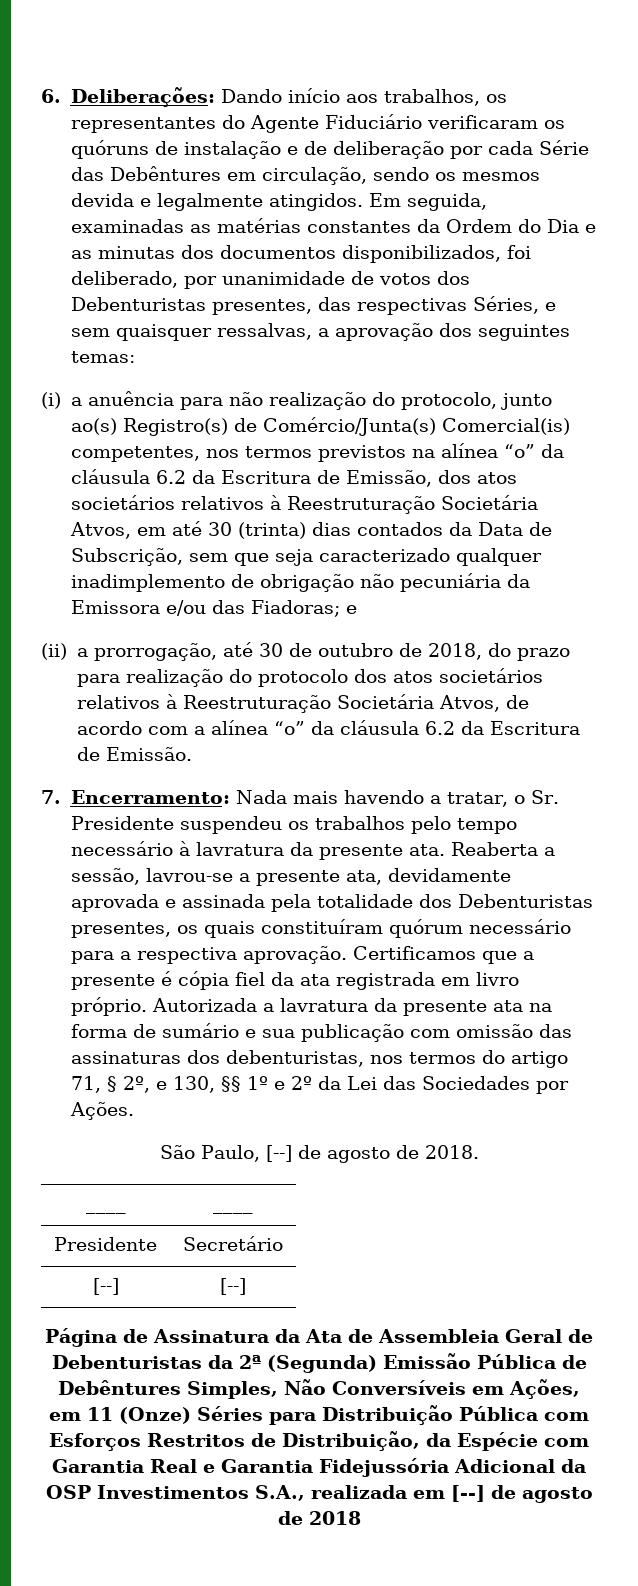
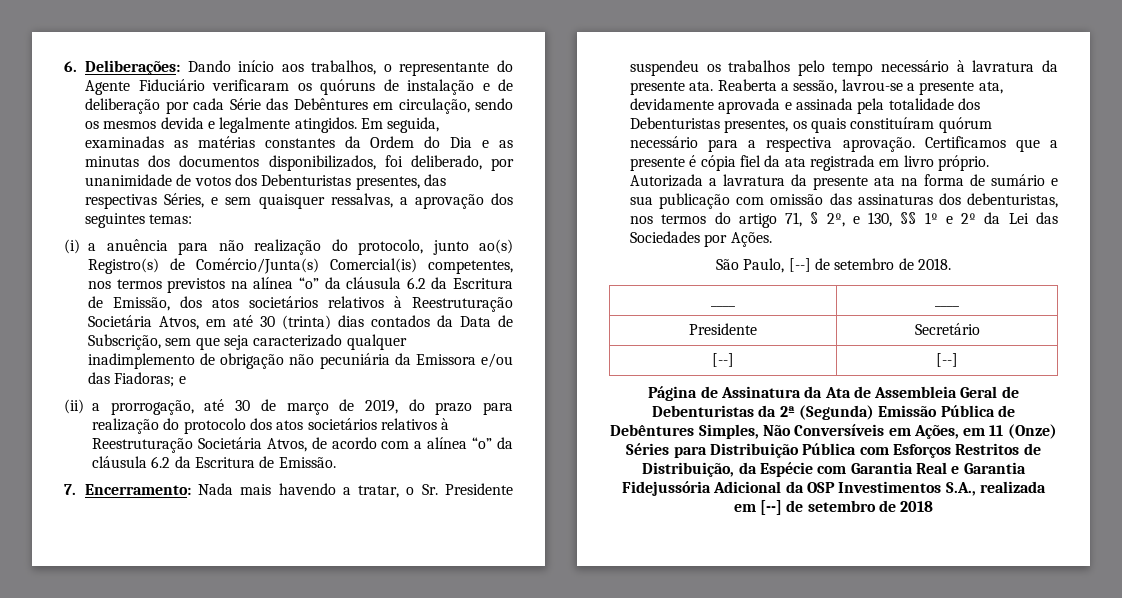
- 6. Deliberações: Dando início aos trabalhos, os representantes do Agente Fiduciário verificaram os quóruns de instalação e de deliberação por cada Série das Debêntures em circulação, sendo os mesmos devida e legalmente atingidos.
+ 6. Deliberações: Dando início aos trabalhos, o representante do Agente Fiduciário verificaram os quóruns de instalação e de deliberação por cada Série das Debêntures em circulação, sendo os mesmos devida e legalmente atingidos.
- (ii) a prorrogação, até 30 de outubro de 2018, do prazo para realização do protocolo dos atos societários relativos à Reestruturação Societária Atvos, de acordo com a alínea “o” da cláusula 6.2 da Escritura de Emissão.
+ (ii) a prorrogação, até 30 de março de 2019, do prazo para realização do protocolo dos atos societários relativos à Reestruturação Societária Atvos, de acordo com a alínea “o” da cláusula 6.2 da Escritura de Emissão.
- São Paulo, [--] de agosto de 2018.
+ São Paulo, [--] de setembro de 2018.
- Página de Assinatura da Ata de Assembleia Geral de Debenturistas da 2ª (Segunda) Emissão Pública de Debêntures Simples, Não Conversíveis em Ações, em 11 (Onze) Séries para Distribuição Pública com Esforços Restritos de Distribuição, da Espécie com Garantia Real e Garantia Fidejussória Adicional da OSP Investimentos S.A., realizada em [--] de agosto de 2018
+ Página de Assinatura da Ata de Assembleia Geral de Debenturistas da 2ª (Segunda) Emissão Pública de Debêntures Simples, Não Conversíveis em Ações, em 11 (Onze) Séries para Distribuição Pública com Esforços Restritos de Distribuição, da Espécie com Garantia Real e Garantia Fidejussória Adicional da OSP Investimentos S.A., realizada em [--] de setembro de 2018

